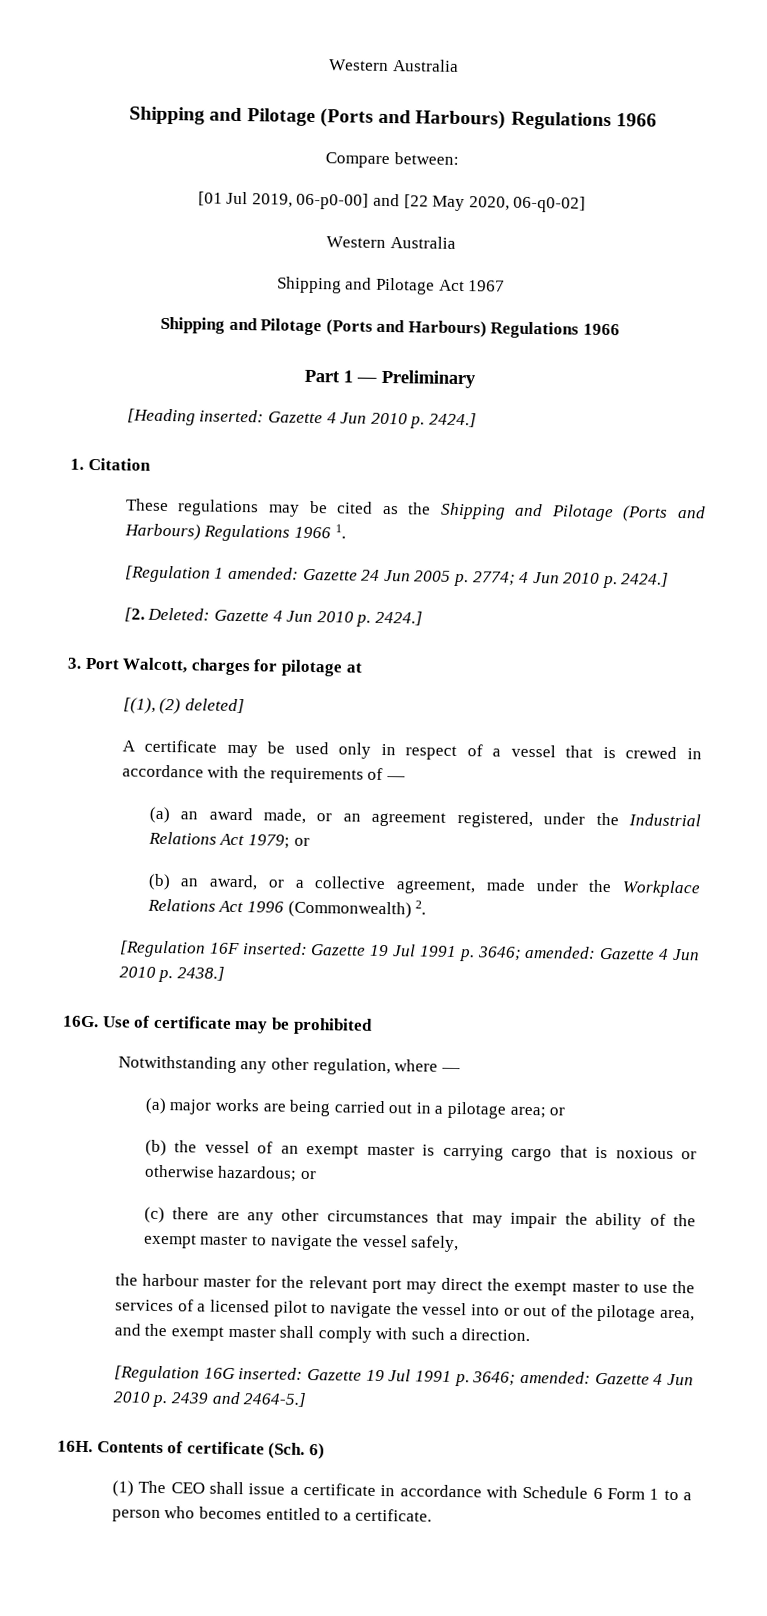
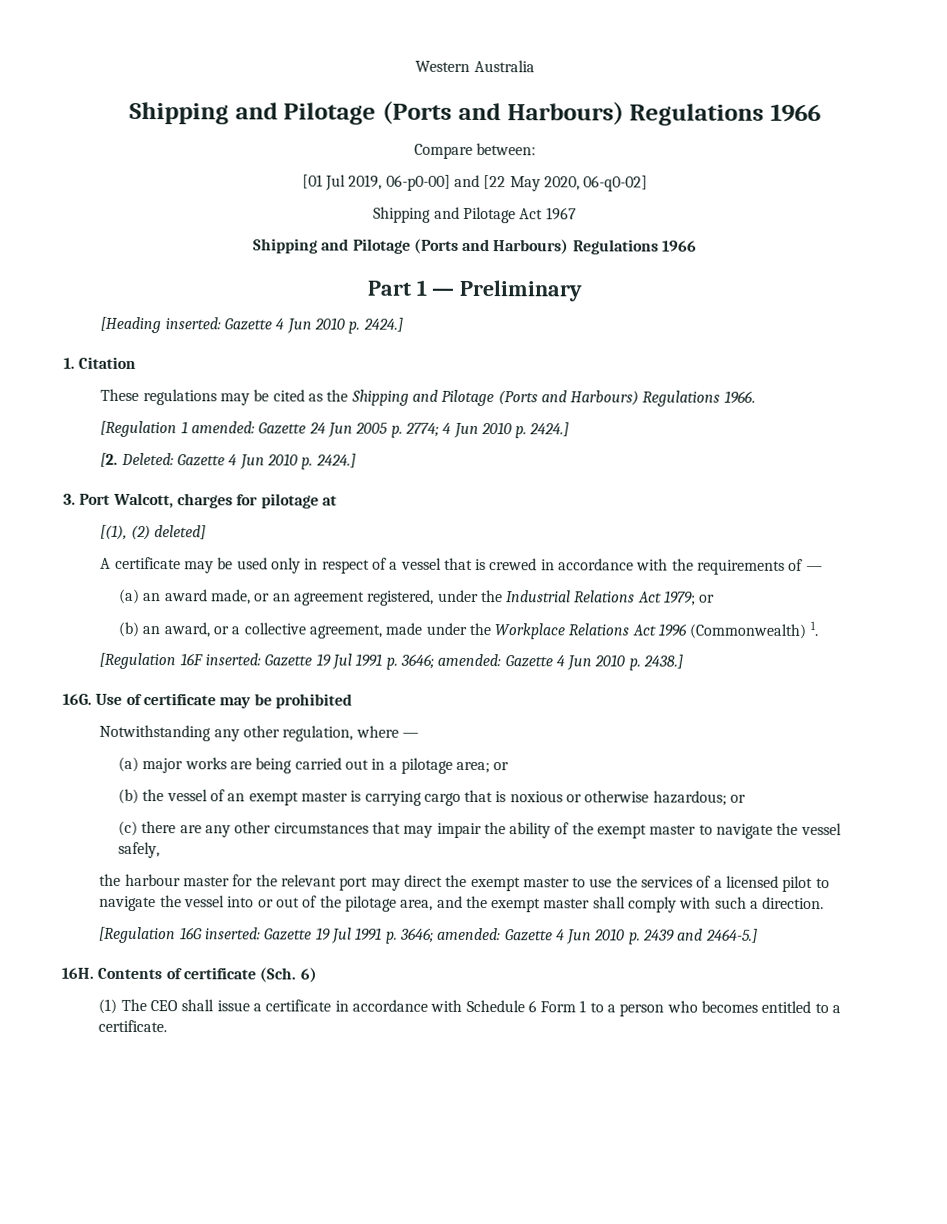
  [01 Jul 2019, 06-p0-00] and [22 May 2020, 06-q0-02]
- Western Australia
- These regulations may be cited as the Shipping and Pilotage (Ports and Harbours) Regulations 1966 1.
+ These regulations may be cited as the Shipping and Pilotage (Ports and Harbours) Regulations 1966.
- (b) an award, or a collective agreement, made under the Workplace Relations Act 1996 (Commonwealth) 2.
+ (b) an award, or a collective agreement, made under the Workplace Relations Act 1996 (Commonwealth) 1.

